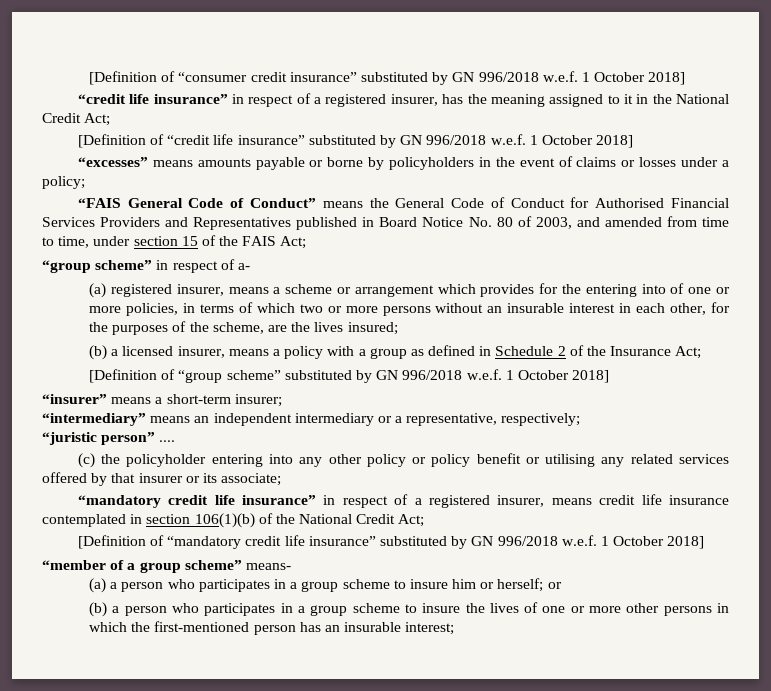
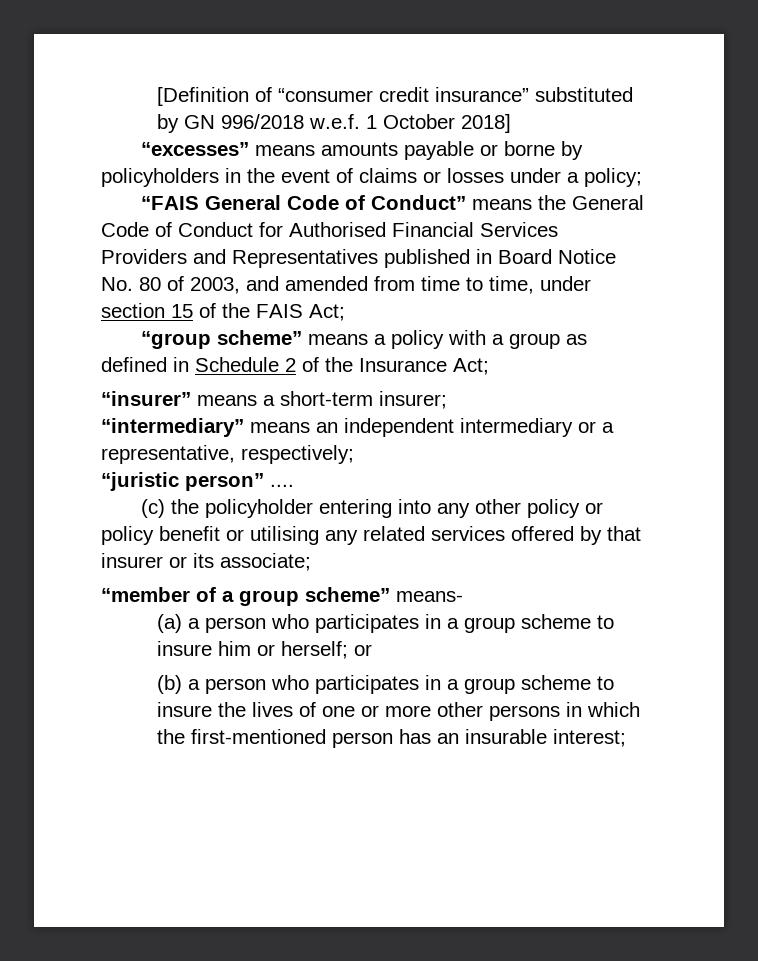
- “credit life insurance” in respect of a registered insurer, has the meaning assigned to it in the National Credit Act;
- [Definition of “credit life insurance” substituted by GN 996/2018 w.e.f. 1 October 2018]
- “group scheme” in respect of a-
- (a) registered insurer, means a scheme or arrangement which provides for the entering into of one or more policies, in terms of which two or more persons without an insurable interest in each other, for the purposes of the scheme, are the lives insured;
- (b) a licensed insurer, means a policy with a group as defined in Schedule 2 of the Insurance Act;
+ “group scheme” means a policy with a group as defined in Schedule 2 of the Insurance Act;
- [Definition of “group scheme” substituted by GN 996/2018 w.e.f. 1 October 2018]
- “mandatory credit life insurance” in respect of a registered insurer, means credit life insurance contemplated in section 106(1)(b) of the National Credit Act;
- [Definition of “mandatory credit life insurance” substituted by GN 996/2018 w.e.f. 1 October 2018]

